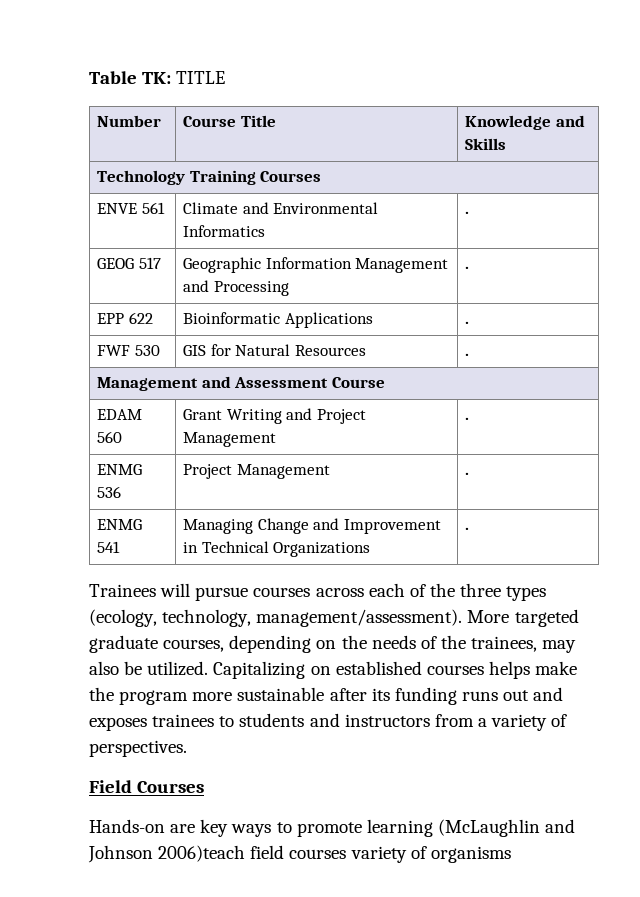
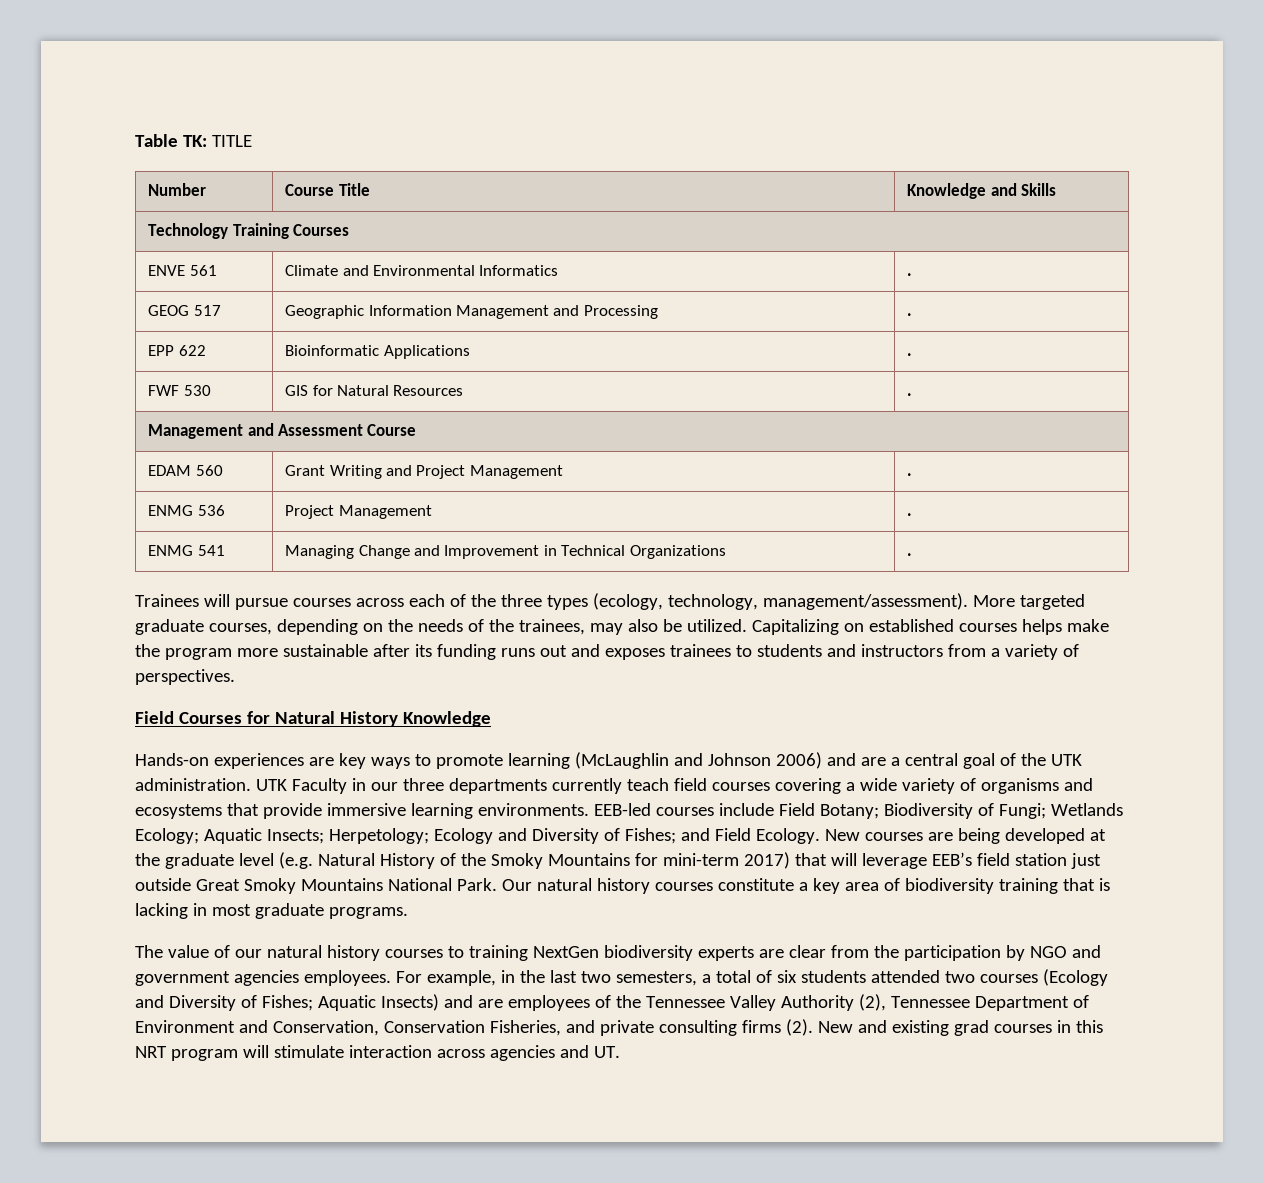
- Field Courses
+ Field Courses for Natural History Knowledge
- Hands-on are key ways to promote learning (McLaughlin and Johnson 2006)teach field courses variety of organisms
+ Hands-on experiences are key ways to promote learning (McLaughlin and Johnson 2006) and are a central goal of the UTK administration. UTK Faculty in our three departments currently teach field courses covering a wide variety of organisms and ecosystems that provide immersive learning environments. EEB-led courses include Field Botany; Biodiversity of Fungi; Wetlands Ecology; Aquatic Insects; Herpetology; Ecology and Diversity of Fishes; and Field Ecology. New courses are being developed at the graduate level (e.g. Natural History of the Smoky Mountains for mini-term 2017) that will leverage EEB’s field station just outside Great Smoky Mountains National Park. Our natural history courses constitute a key area of biodiversity training that is lacking in most graduate programs.
+ The value of our natural history courses to training NextGen biodiversity experts are clear from the participation by NGO and government agencies employees. For example, in the last two semesters, a total of six students attended two courses (Ecology and Diversity of Fishes; Aquatic Insects) and are employees of the Tennessee Valley Authority (2), Tennessee Department of Environment and Conservation, Conservation Fisheries, and private consulting firms (2). New and existing grad courses in this NRT program will stimulate interaction across agencies and UT.

